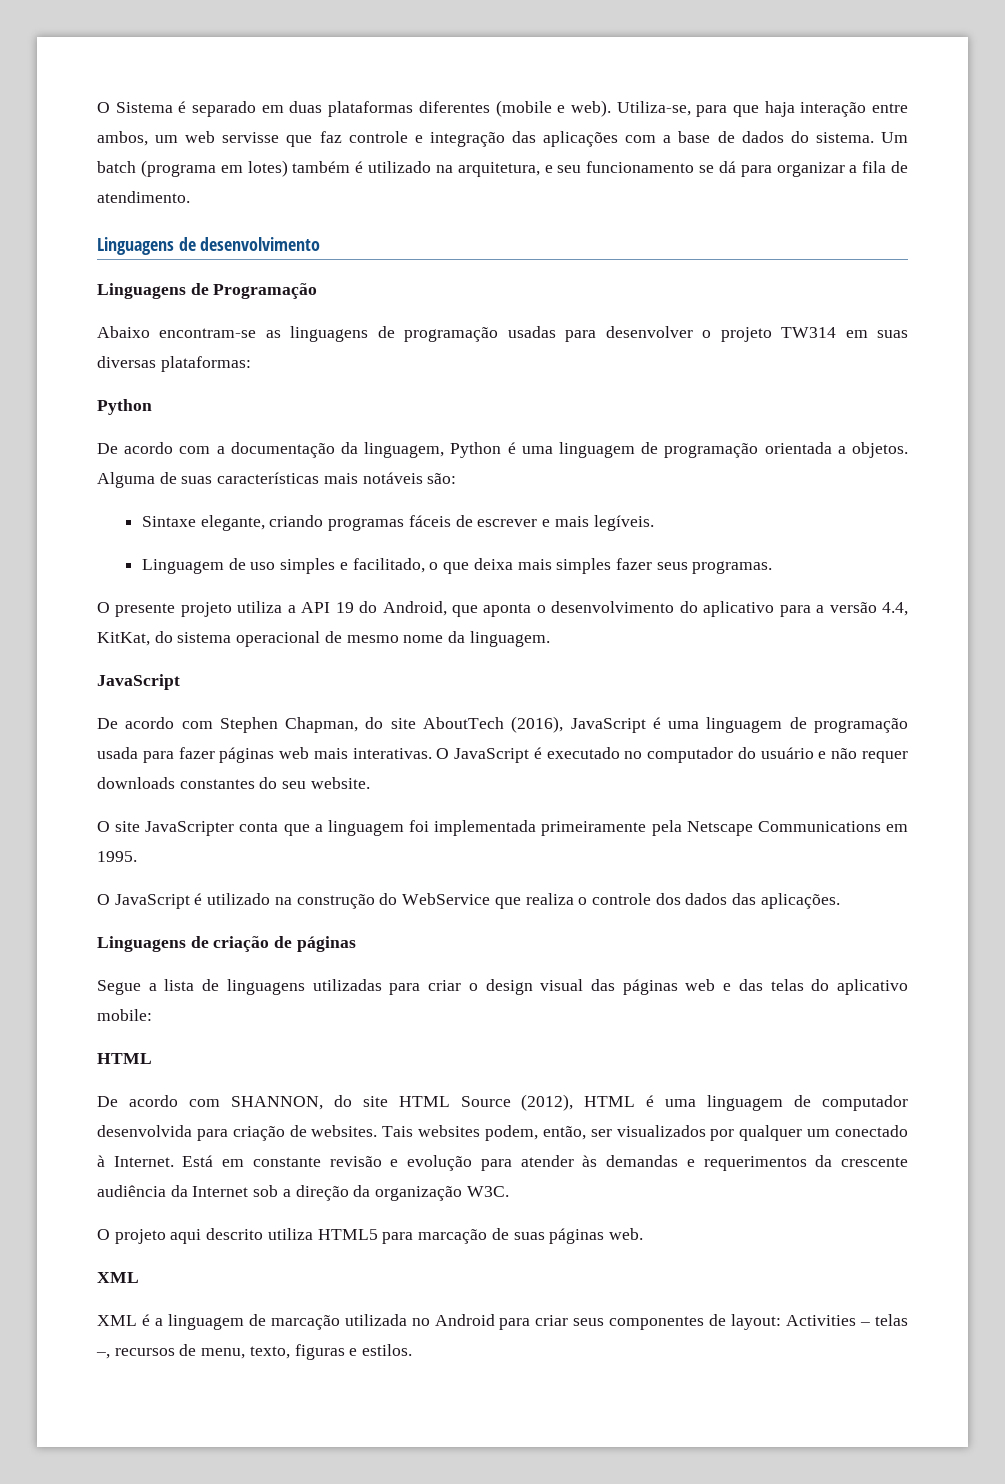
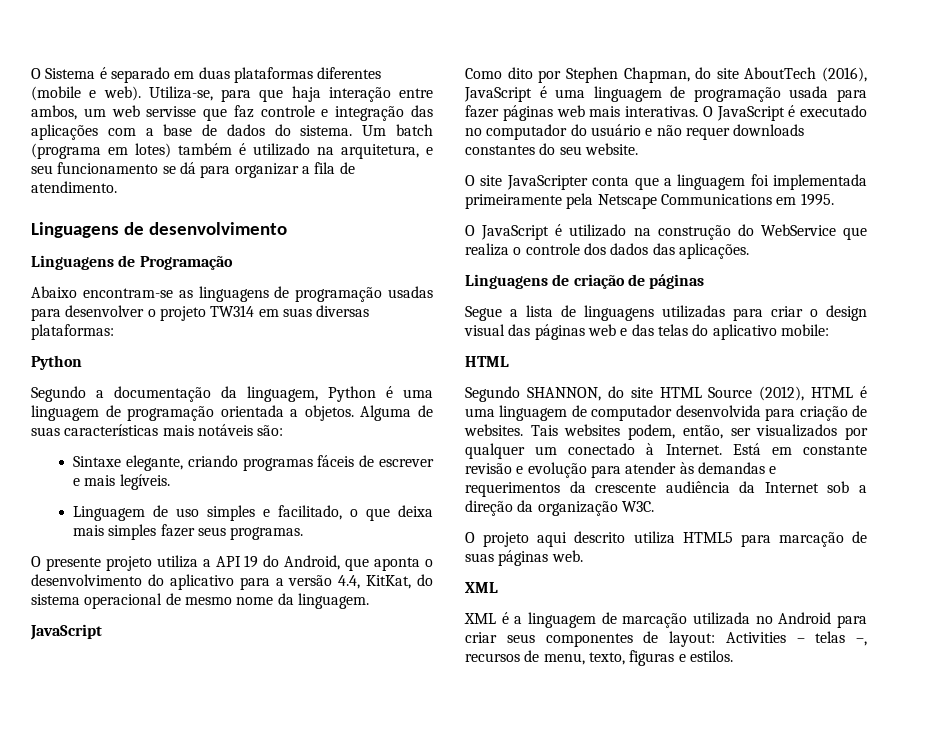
- De acordo com a documentação da linguagem, Python é uma linguagem de programação orientada a objetos.
+ Segundo a documentação da linguagem, Python é uma linguagem de programação orientada a objetos.
- De acordo com Stephen Chapman, do site AboutTech (2016), JavaScript é uma linguagem de programação usada para fazer páginas web mais interativas.
+ Como dito por Stephen Chapman, do site AboutTech (2016), JavaScript é uma linguagem de programação usada para fazer páginas web mais interativas.
- De acordo com SHANNON, do site HTML Source (2012), HTML é uma linguagem de computador desenvolvida para criação de websites.
+ Segundo SHANNON, do site HTML Source (2012), HTML é uma linguagem de computador desenvolvida para criação de websites.

